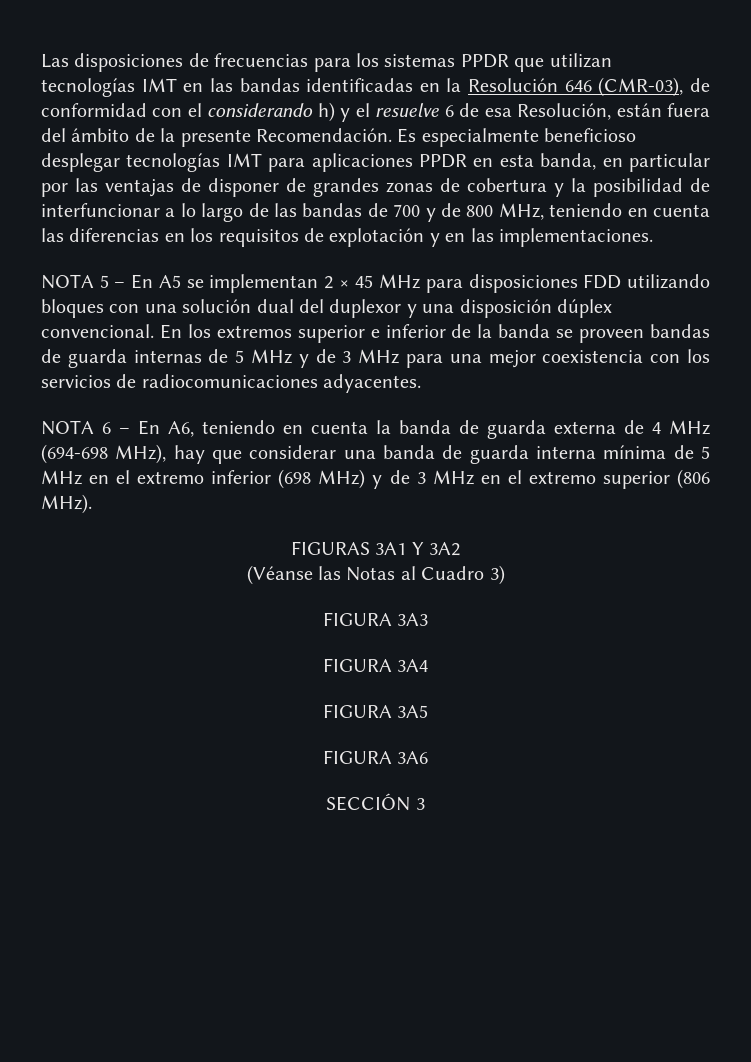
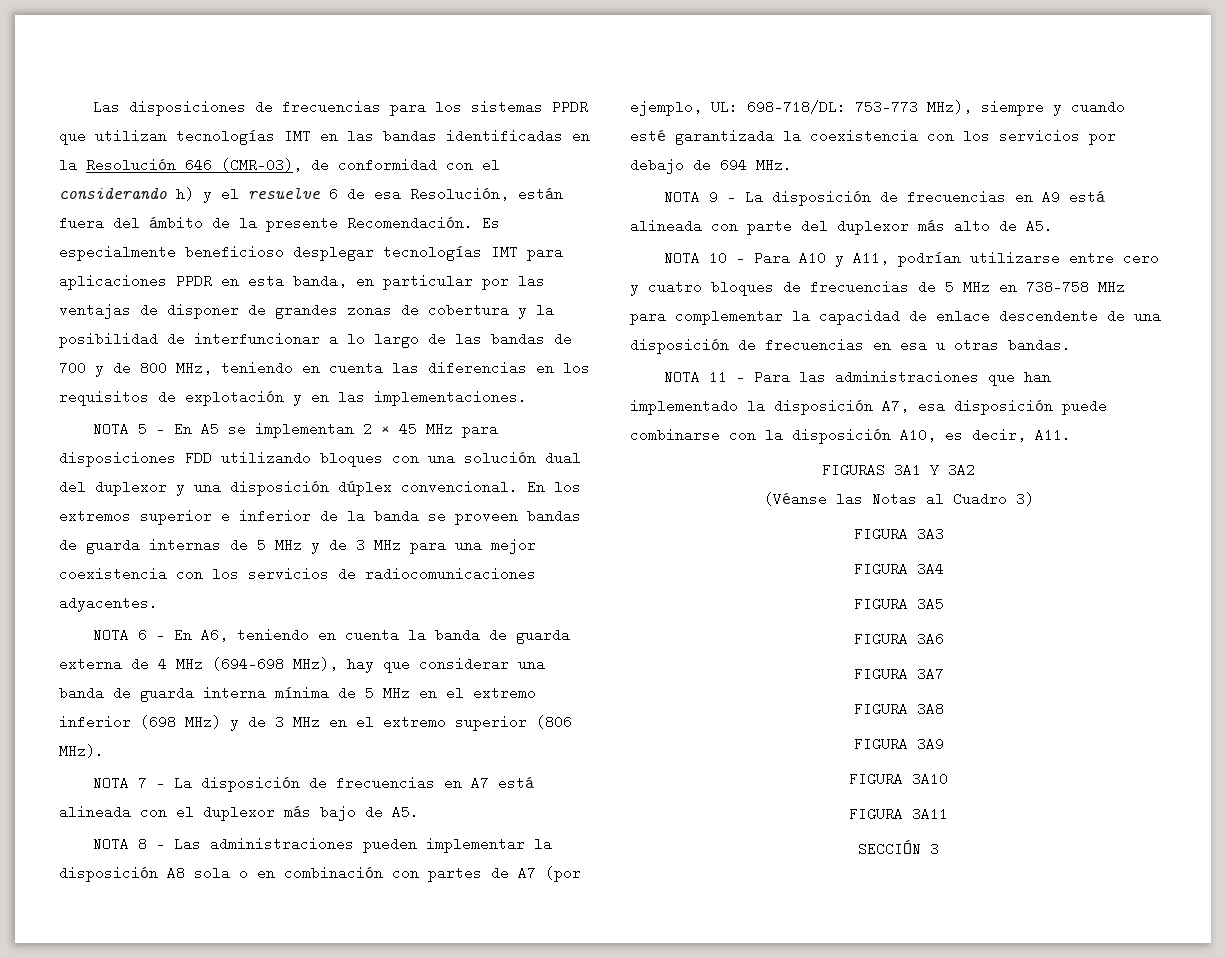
+ NOTA 7 – La disposición de frecuencias en A7 está alineada con el duplexor más bajo de A5.
+ NOTA 8 – Las administraciones pueden implementar la disposición A8 sola o en combinación con partes de A7 (por ejemplo, UL: 698-718/DL: 753-773 MHz), siempre y cuando esté garantizada la coexistencia con los servicios por debajo de 694 MHz.
+ NOTA 9 – La disposición de frecuencias en A9 está alineada con parte del duplexor más alto de A5.
+ NOTA 10 – Para A10 y A11, podrían utilizarse entre cero y cuatro bloques de frecuencias de 5 MHz en 738-758 MHz para complementar la capacidad de enlace descendente de una disposición de frecuencias en esa u otras bandas.
+ NOTA 11 – Para las administraciones que han implementado la disposición A7, esa disposición puede combinarse con la disposición A10, es decir, A11.
+ FIGURA 3A7
+ FIGURA 3A8
+ FIGURA 3A9
+ FIGURA 3A10
+ FIGURA 3A11

